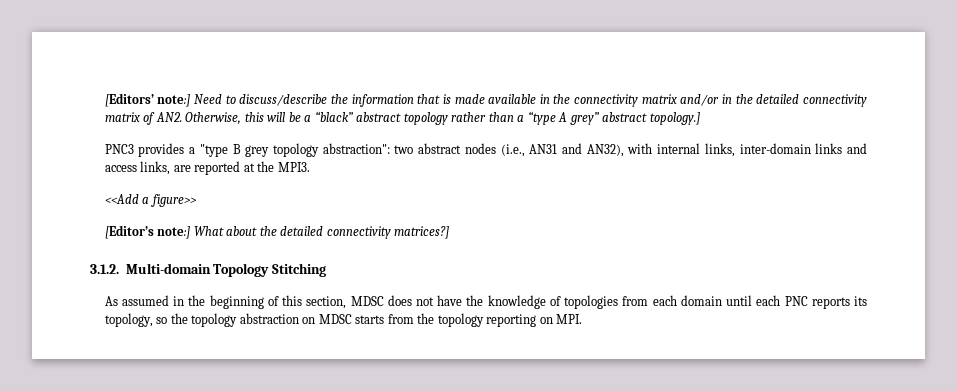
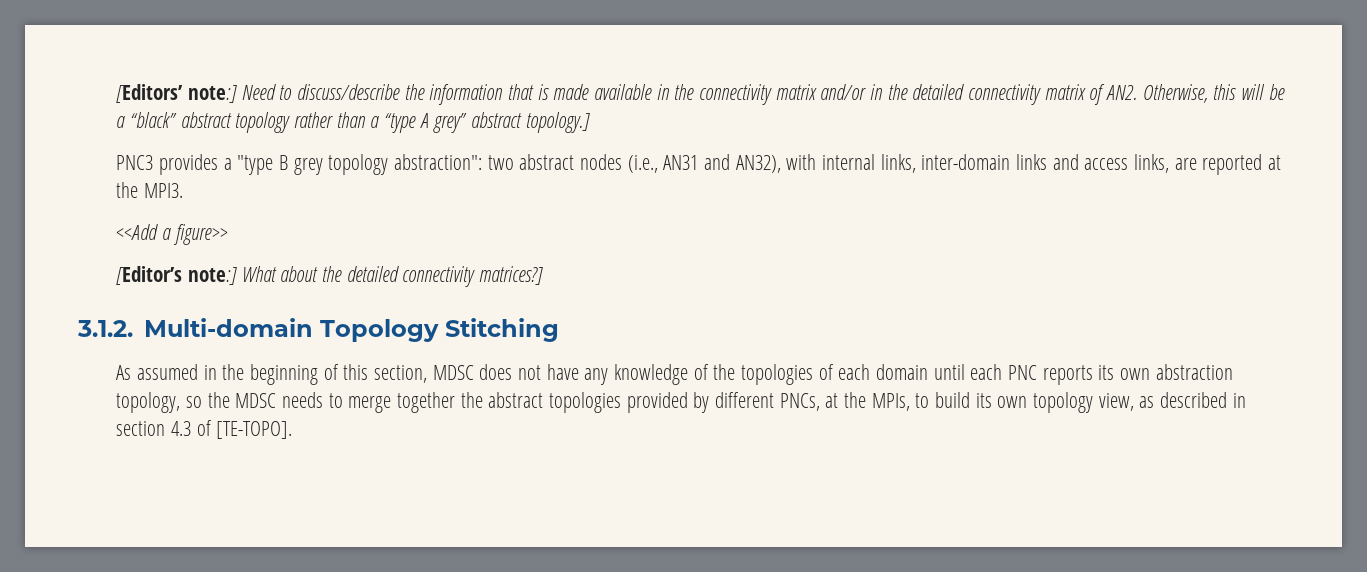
- As assumed in the beginning of this section, MDSC does not have the knowledge of topologies from each domain until each PNC reports its topology, so the topology abstraction on MDSC starts from the topology reporting on MPI.
+ As assumed in the beginning of this section, MDSC does not have any knowledge of the topologies of each domain until each PNC reports its own abstraction topology, so the MDSC needs to merge together the abstract topologies provided by different PNCs, at the MPIs, to build its own topology view, as described in section 4.3 of [TE-TOPO].

